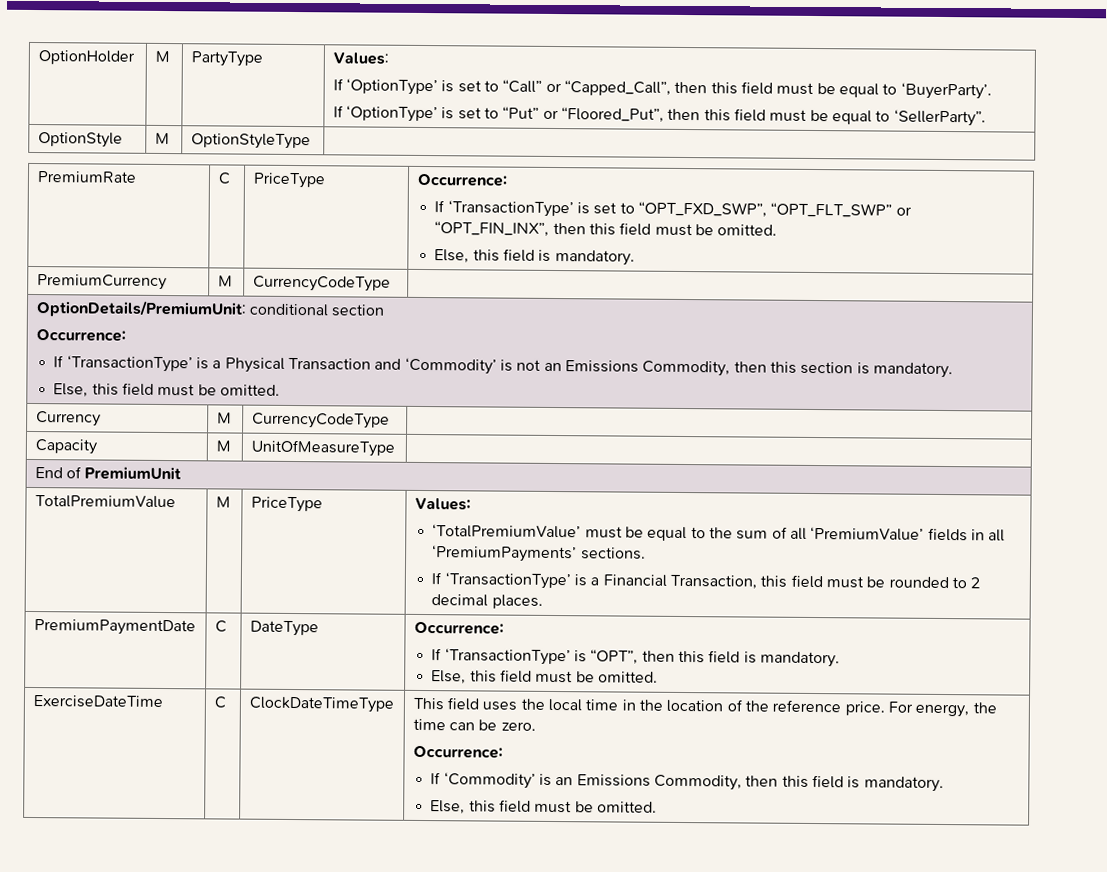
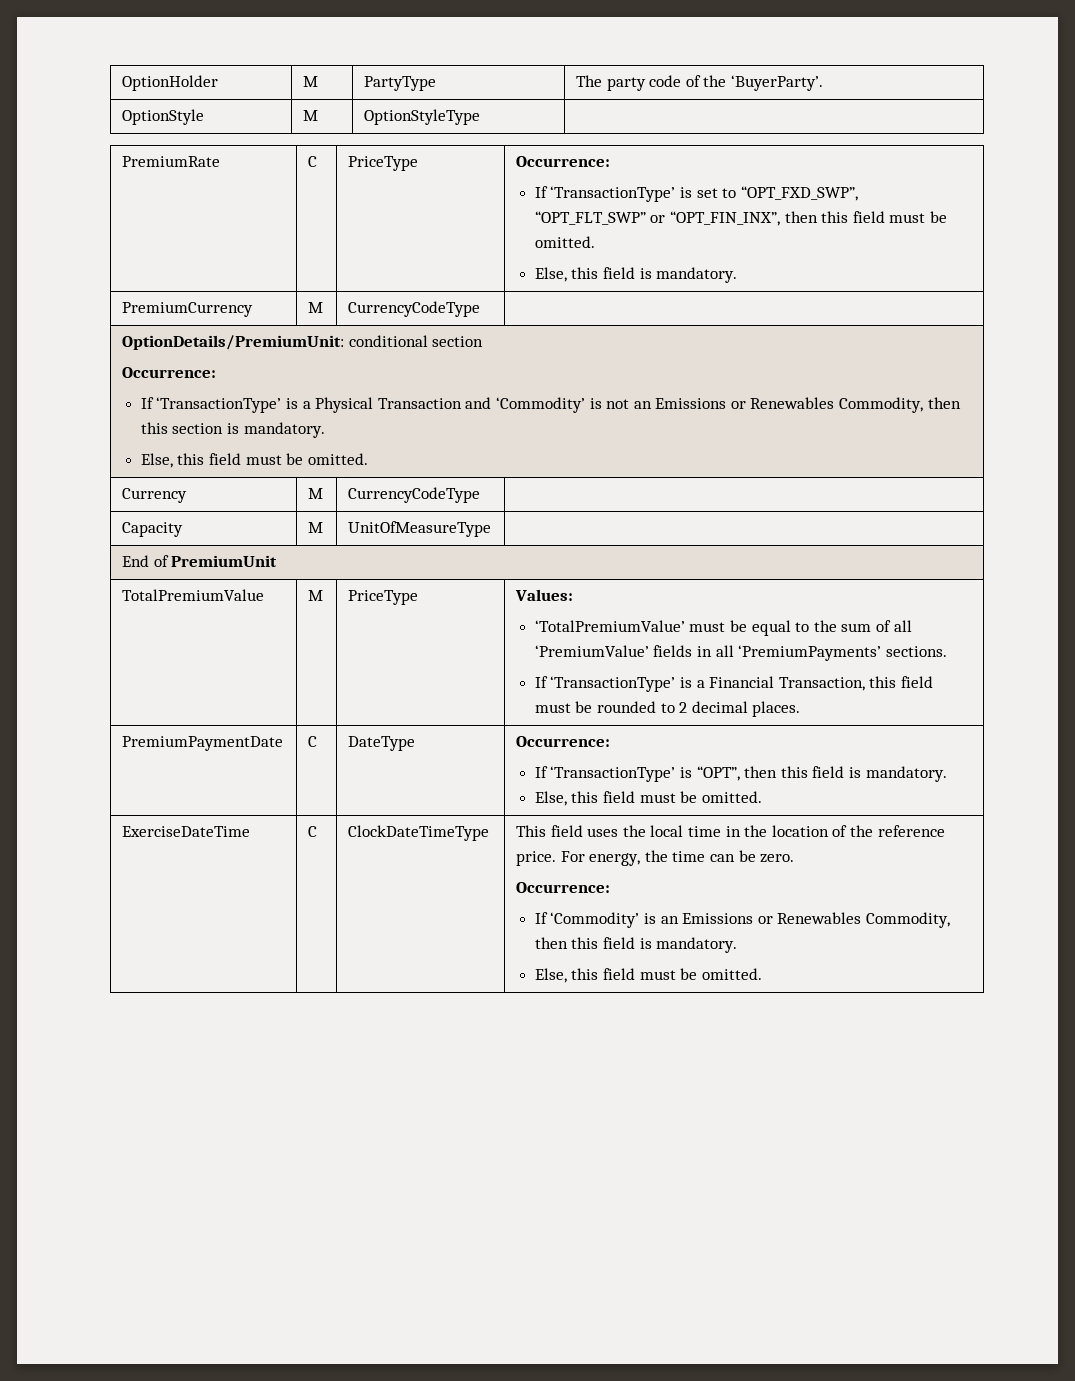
- OptionHolder | M | PartyType | Values:
- If ‘OptionType’ is set to “Call” or “Capped_Call”, then this field must be equal to ‘BuyerParty’.
- If ‘OptionType’ is set to “Put” or “Floored_Put”, then this field must be equal to ‘SellerParty”.
+ OptionHolder | M | PartyType | The party code of the ‘BuyerParty’.
  OptionDetails/PremiumUnit: conditional section
  Occurrence:
- If ‘TransactionType’ is a Physical Transaction and ‘Commodity’ is not an Emissions Commodity, then this section is mandatory.
+ If ‘TransactionType’ is a Physical Transaction and ‘Commodity’ is not an Emissions or Renewables Commodity, then this section is mandatory.
- If ‘Commodity’ is an Emissions Commodity, then this field is mandatory.
+ If ‘Commodity’ is an Emissions or Renewables Commodity, then this field is mandatory.

